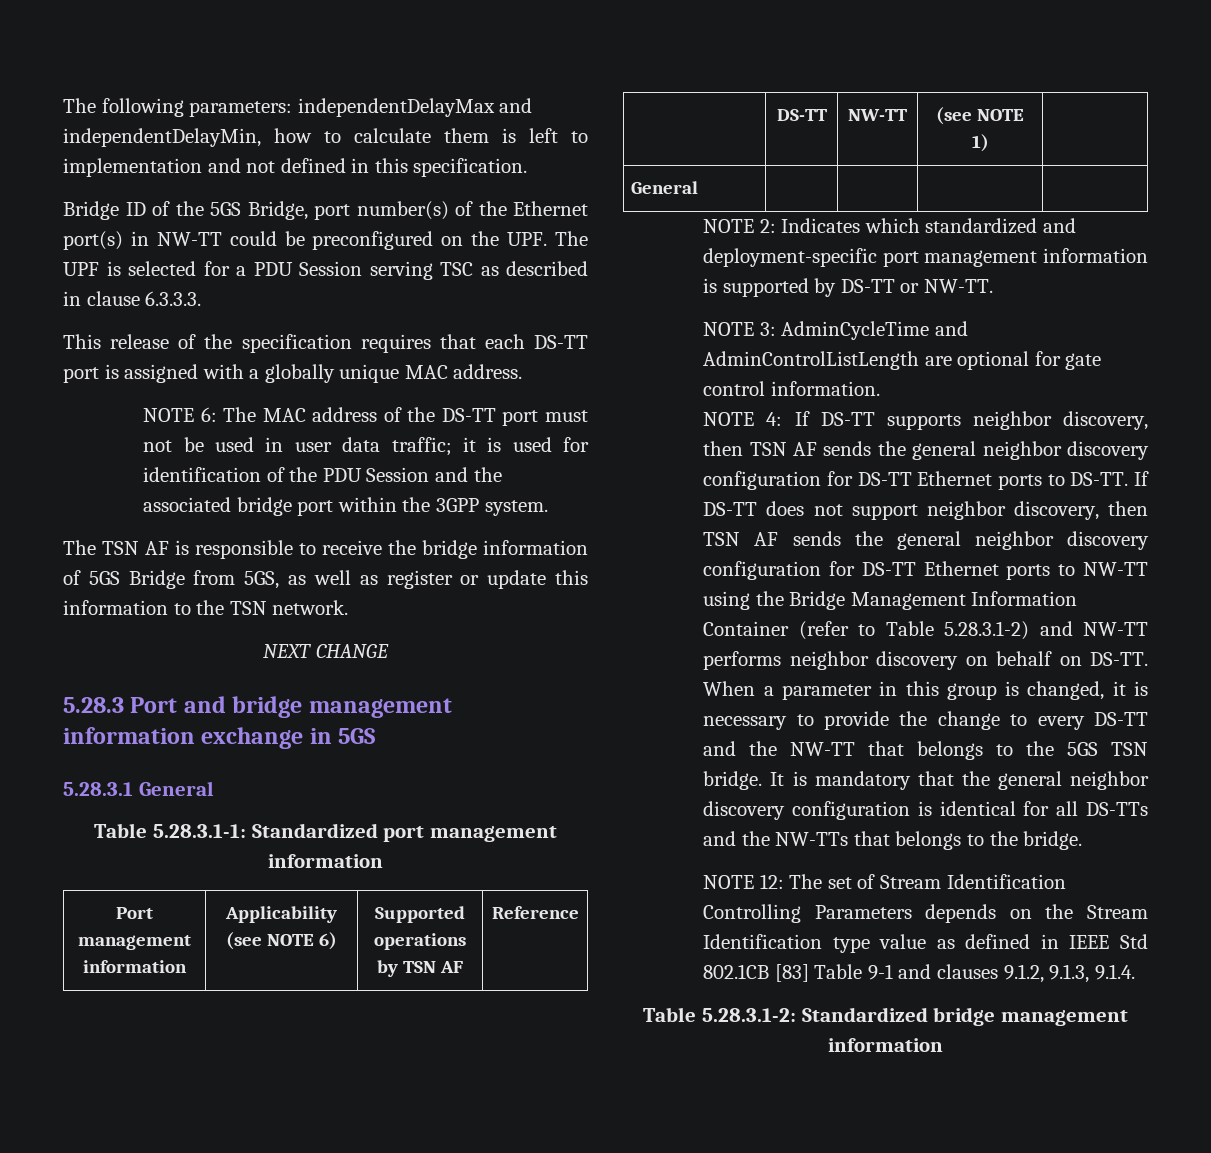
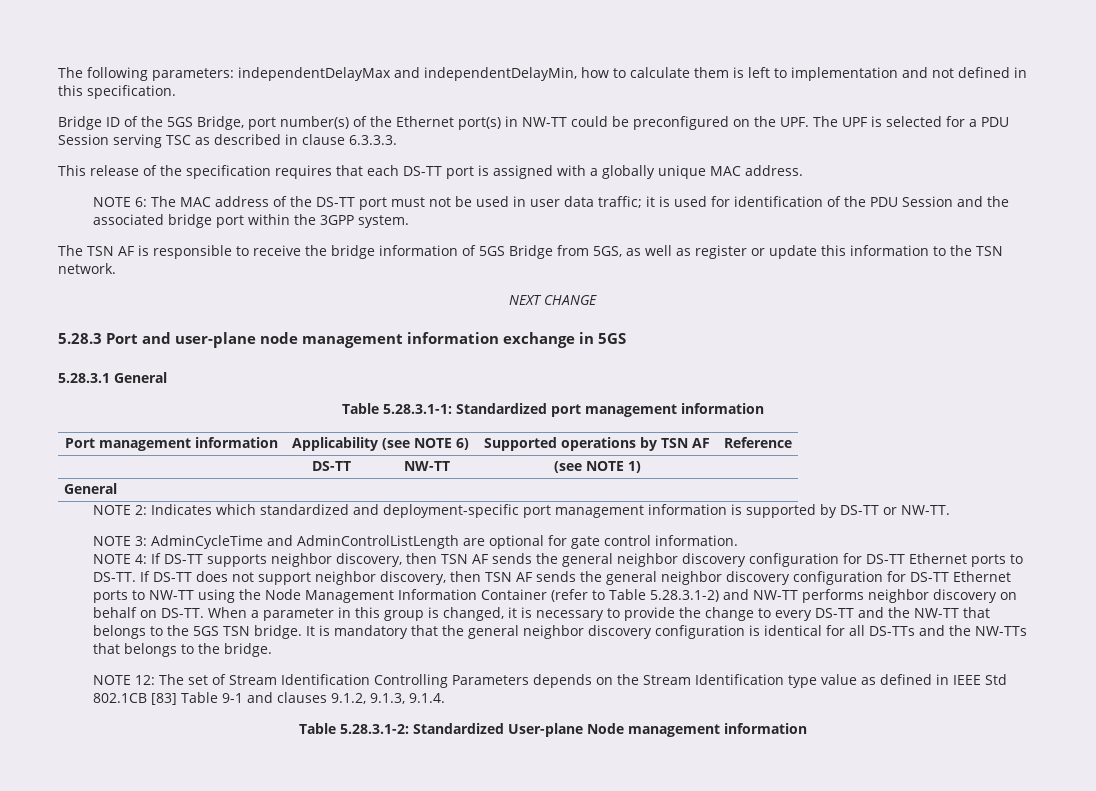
- 5.28.3 Port and bridge management information exchange in 5GS
+ 5.28.3 Port and user-plane node management information exchange in 5GS
- If DS-TT does not support neighbor discovery, then TSN AF sends the general neighbor discovery configuration for DS-TT Ethernet ports to NW-TT using the Bridge Management Information Container (refer to Table 5.28.3.1-2) and NW-TT performs neighbor discovery on behalf on DS-TT.
+ If DS-TT does not support neighbor discovery, then TSN AF sends the general neighbor discovery configuration for DS-TT Ethernet ports to NW-TT using the Node Management Information Container (refer to Table 5.28.3.1-2) and NW-TT performs neighbor discovery on behalf on DS-TT.
- Table 5.28.3.1-2: Standardized bridge management information
+ Table 5.28.3.1-2: Standardized User-plane Node management information

